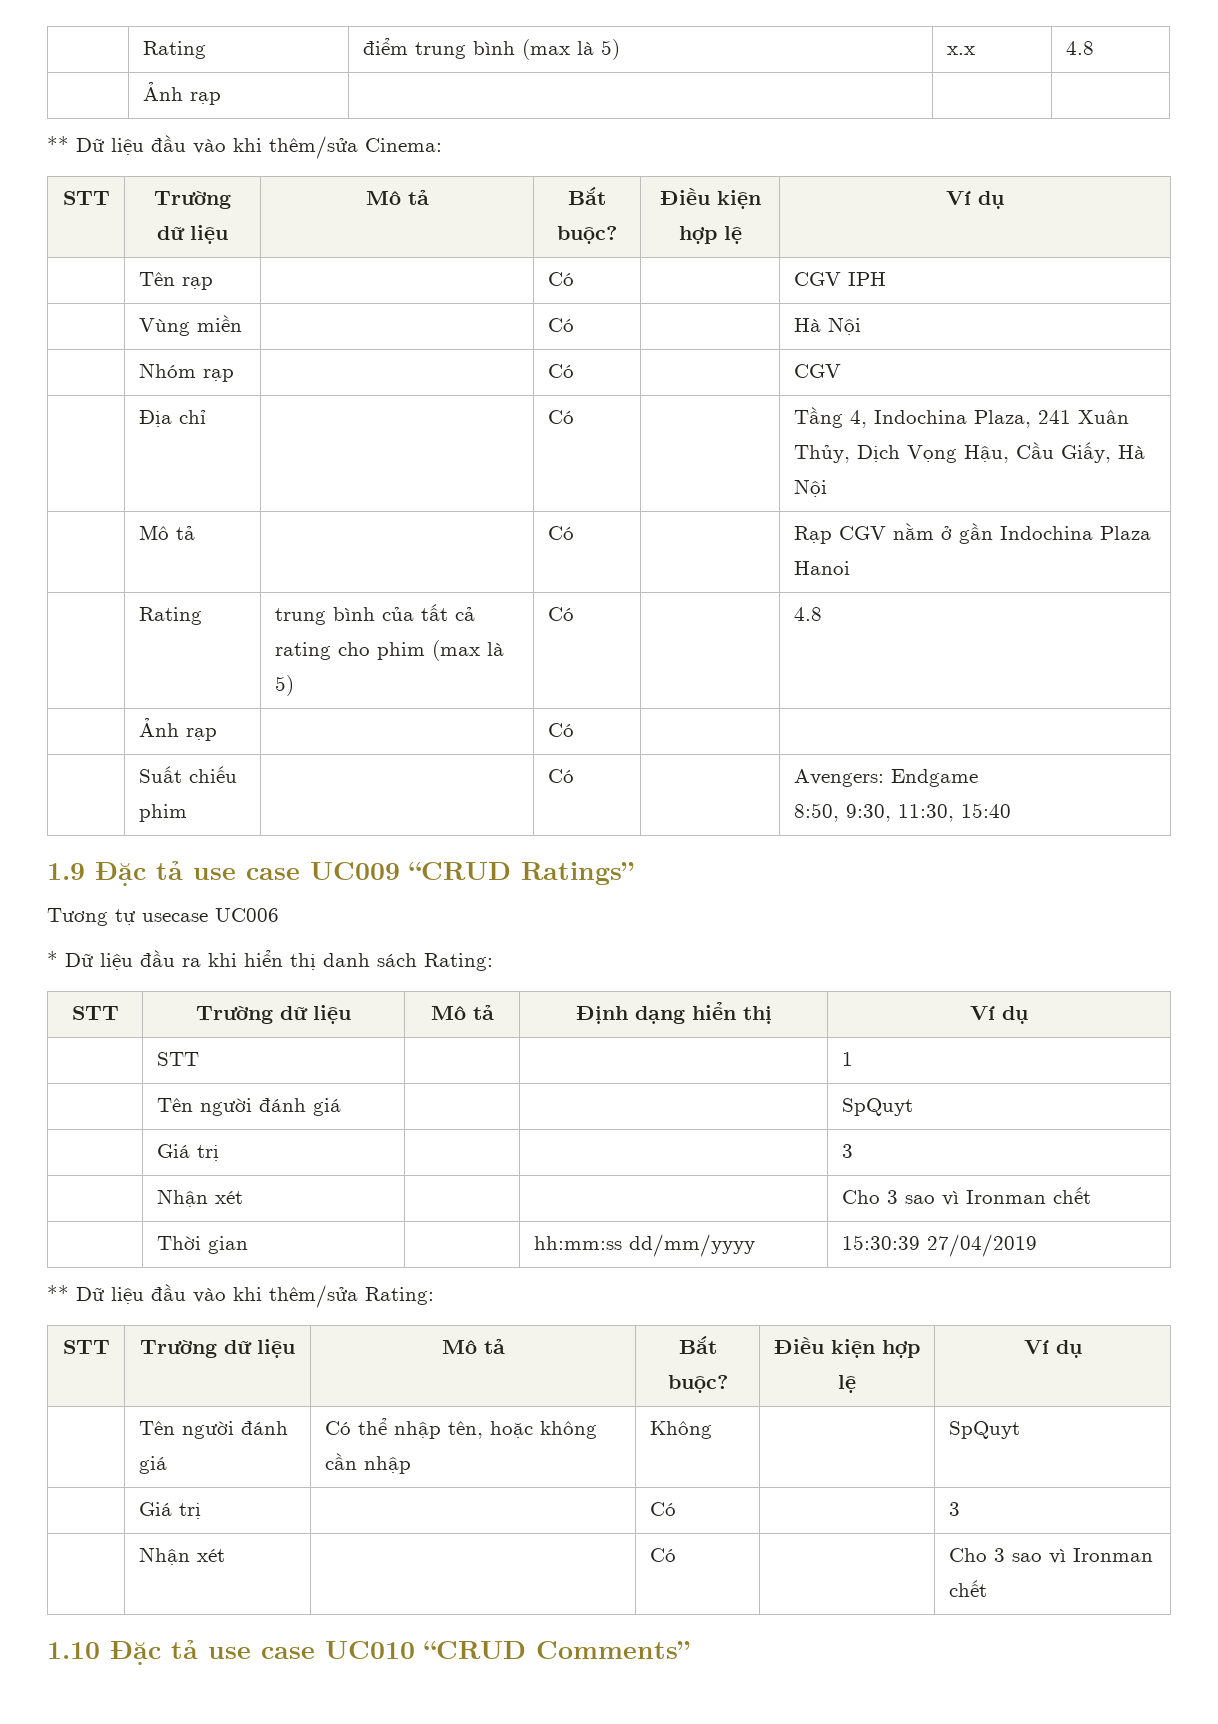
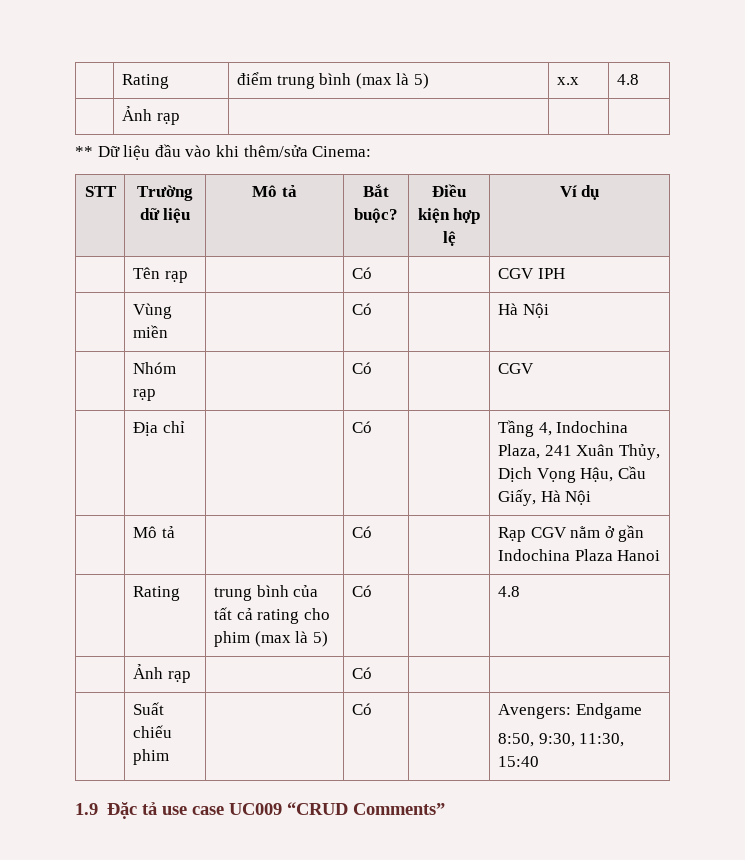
- 1.9 Đặc tả use case UC009 “CRUD Ratings”
- Tương tự usecase UC006
- * Dữ liệu đầu ra khi hiển thị danh sách Rating:
- STT | Trường dữ liệu | Mô tả | Định dạng hiển thị | Ví dụ
- | STT | | | 1
- | Tên người đánh giá | | | SpQuyt
- | Giá trị | | | 3
- | Nhận xét | | | Cho 3 sao vì Ironman chết
- | Thời gian | | hh:mm:ss dd/mm/yyyy | 15:30:39 27/04/2019
- ** Dữ liệu đầu vào khi thêm/sửa Rating:
- STT | Trường dữ liệu | Mô tả | Bắt buộc? | Điều kiện hợp lệ | Ví dụ
- | Tên người đánh giá | Có thể nhập tên, hoặc không cần nhập | Không | | SpQuyt
- | Giá trị | | Có | | 3
- | Nhận xét | | Có | | Cho 3 sao vì Ironman chết
- 1.10 Đặc tả use case UC010 “CRUD Comments”
+ 1.9 Đặc tả use case UC009 “CRUD Comments”

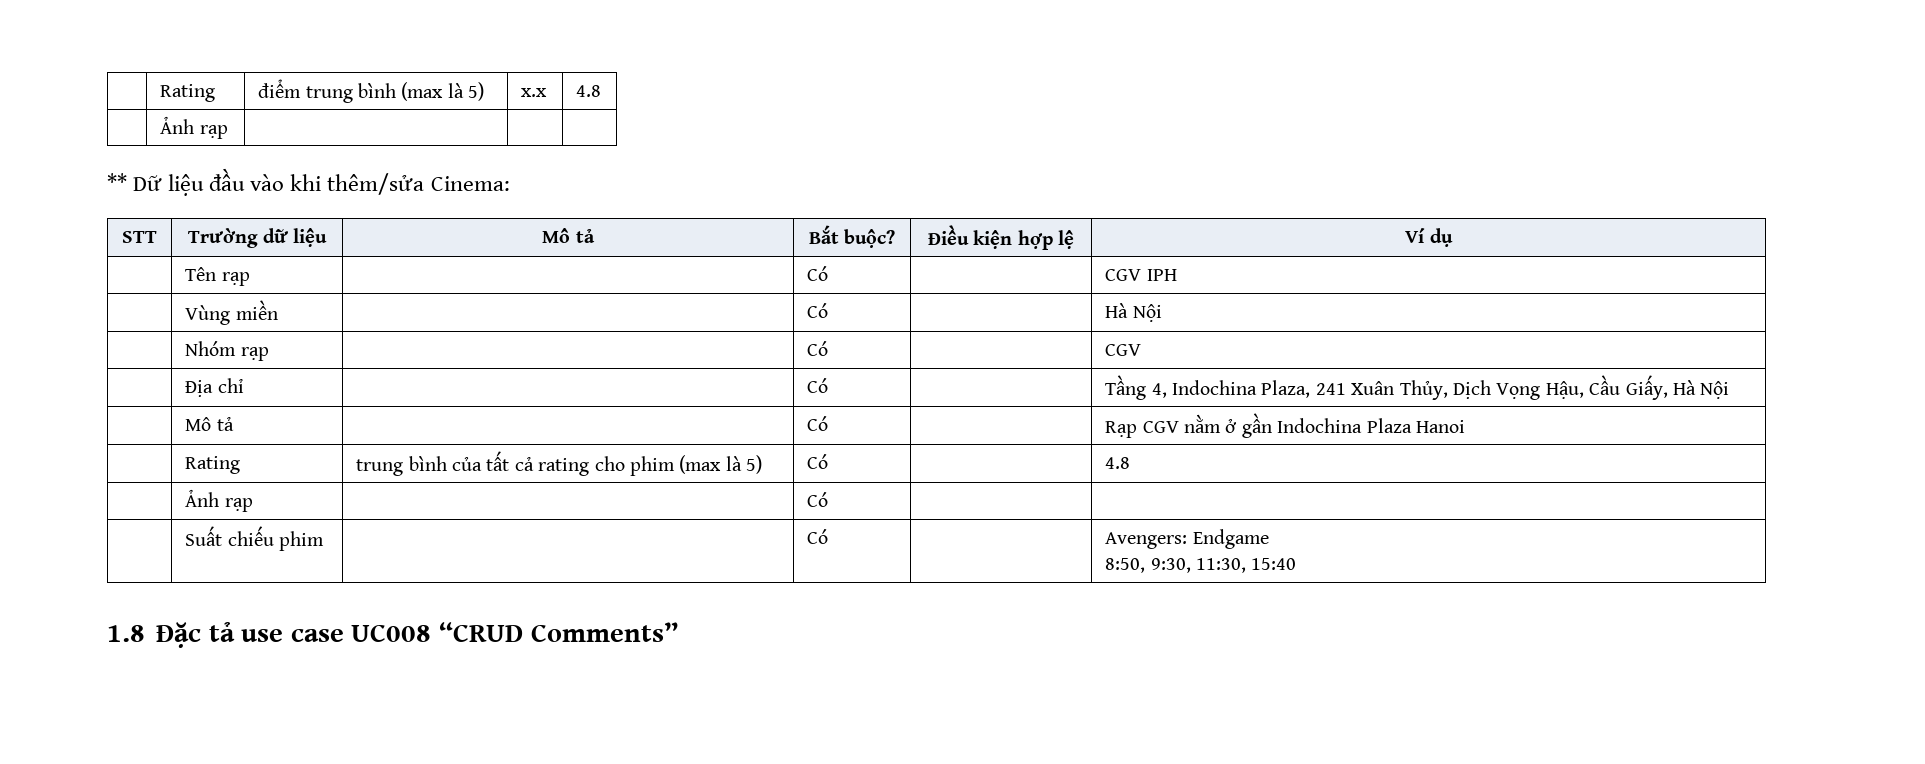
- 1.9 Đặc tả use case UC009 “CRUD Comments”
+ 1.8 Đặc tả use case UC008 “CRUD Comments”

